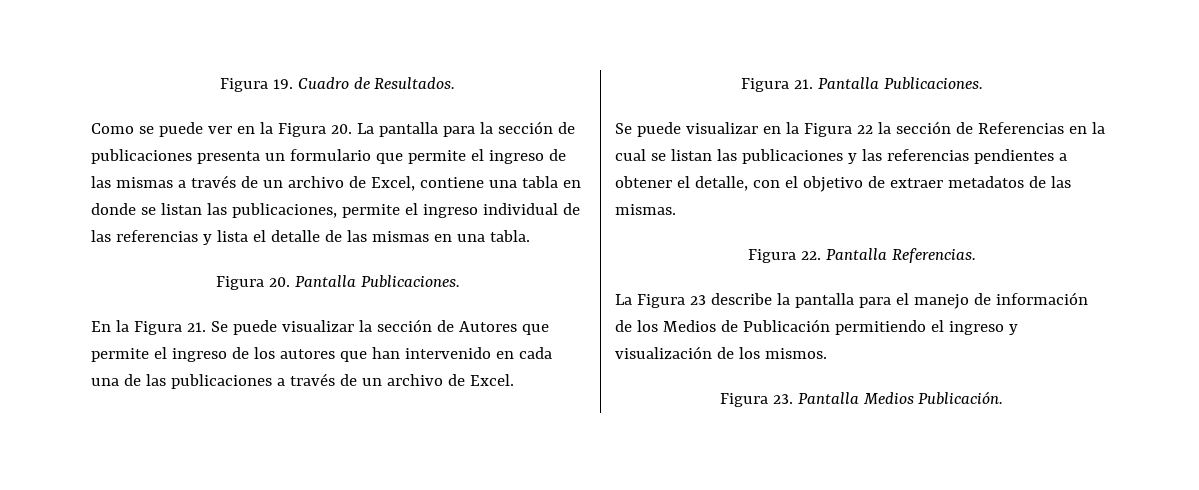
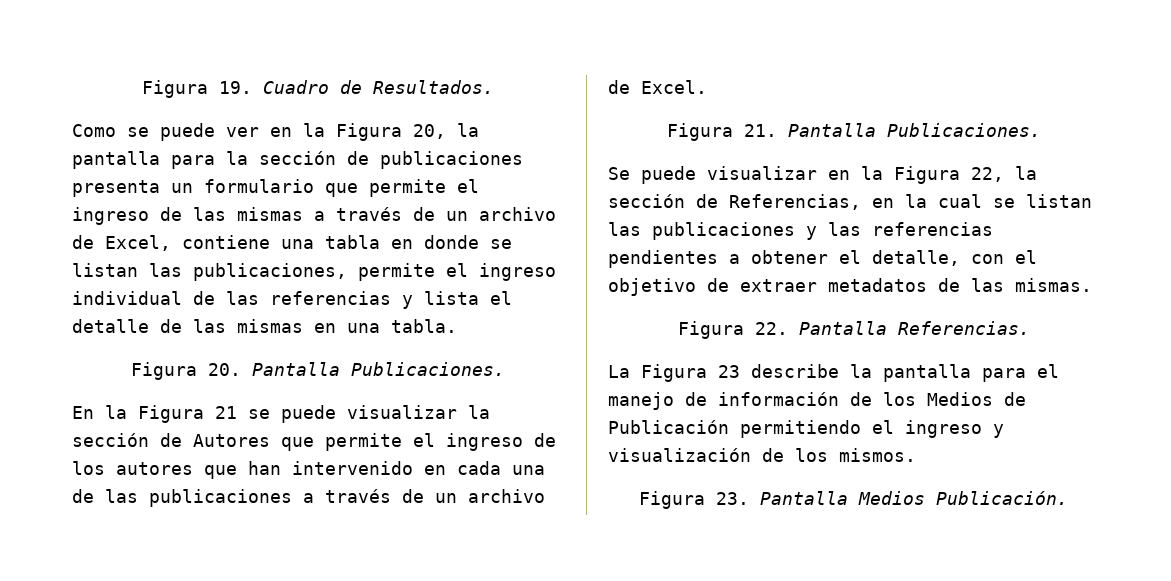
- Como se puede ver en la Figura 20. La pantalla para la sección de publicaciones presenta un formulario que permite el ingreso de las mismas a través de un archivo de Excel, contiene una tabla en donde se listan las publicaciones, permite el ingreso individual de las referencias y lista el detalle de las mismas en una tabla.
+ Como se puede ver en la Figura 20, la pantalla para la sección de publicaciones presenta un formulario que permite el ingreso de las mismas a través de un archivo de Excel, contiene una tabla en donde se listan las publicaciones, permite el ingreso individual de las referencias y lista el detalle de las mismas en una tabla.
- En la Figura 21. Se puede visualizar la sección de Autores que permite el ingreso de los autores que han intervenido en cada una de las publicaciones a través de un archivo de Excel.
+ En la Figura 21 se puede visualizar la sección de Autores que permite el ingreso de los autores que han intervenido en cada una de las publicaciones a través de un archivo de Excel.
- Se puede visualizar en la Figura 22 la sección de Referencias en la cual se listan las publicaciones y las referencias pendientes a obtener el detalle, con el objetivo de extraer metadatos de las mismas.
+ Se puede visualizar en la Figura 22, la sección de Referencias, en la cual se listan las publicaciones y las referencias pendientes a obtener el detalle, con el objetivo de extraer metadatos de las mismas.

